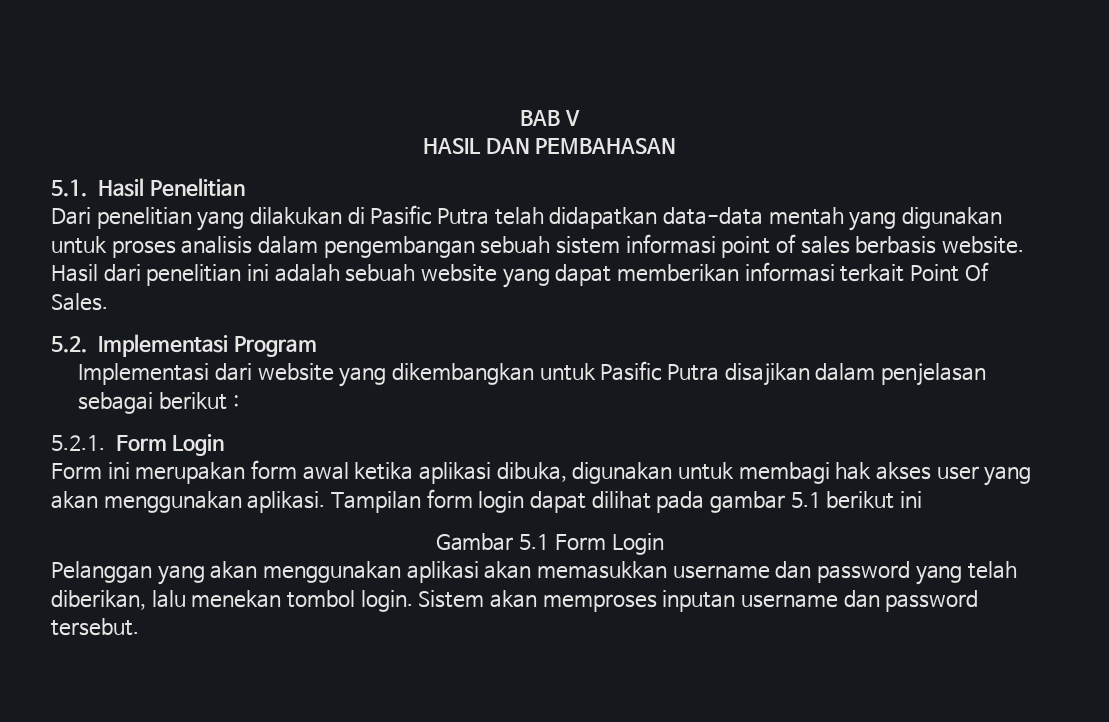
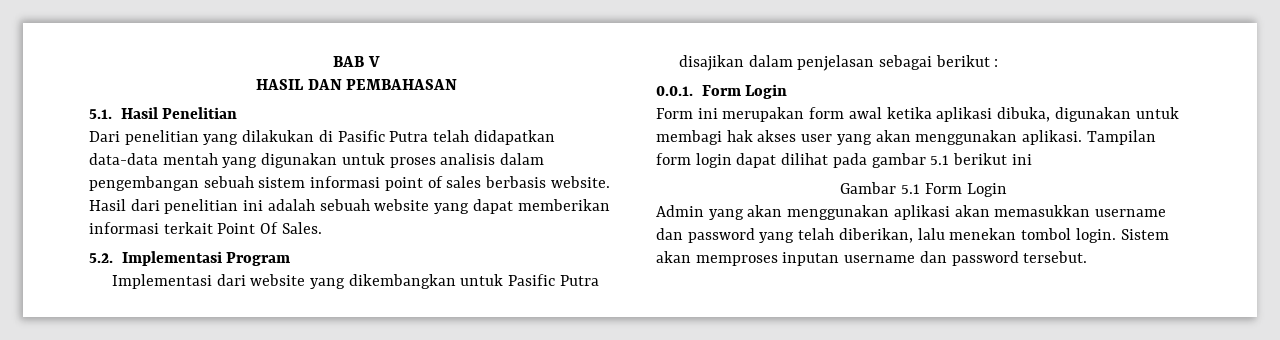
- 5.2.1. Form Login
+ 0.0.1. Form Login
- Pelanggan yang akan menggunakan aplikasi akan memasukkan username dan password yang telah diberikan, lalu menekan tombol login.
+ Admin yang akan menggunakan aplikasi akan memasukkan username dan password yang telah diberikan, lalu menekan tombol login.

